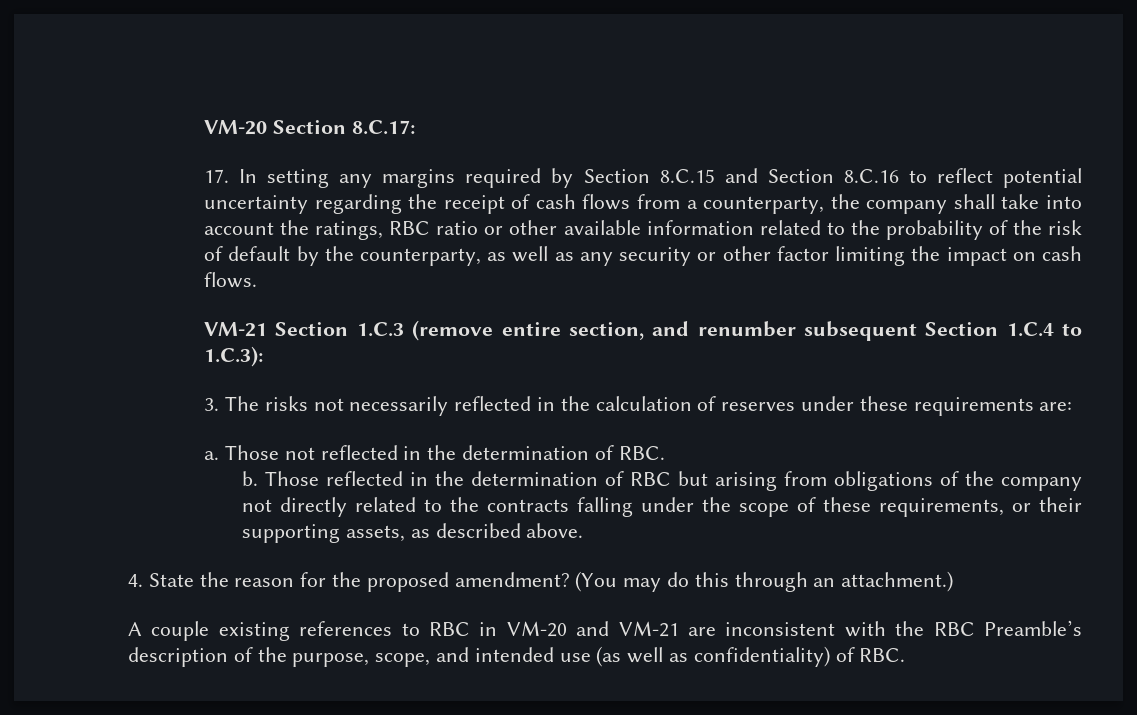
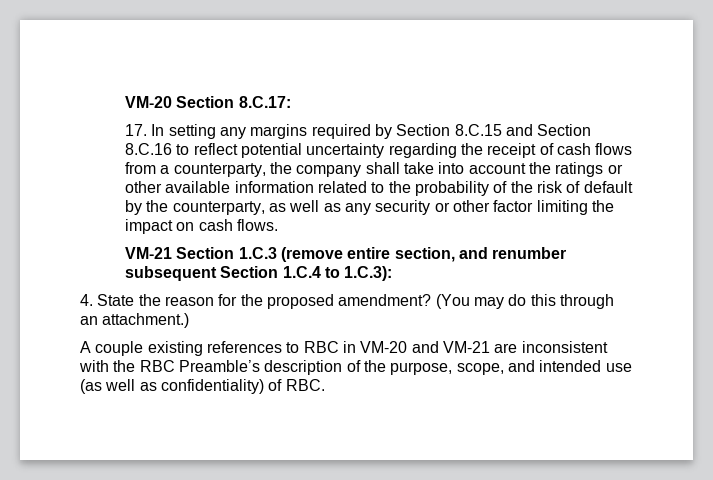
- 17. In setting any margins required by Section 8.C.15 and Section 8.C.16 to reflect potential uncertainty regarding the receipt of cash flows from a counterparty, the company shall take into account the ratings, RBC ratio or other available information related to the probability of the risk of default by the counterparty, as well as any security or other factor limiting the impact on cash flows.
+ 17. In setting any margins required by Section 8.C.15 and Section 8.C.16 to reflect potential uncertainty regarding the receipt of cash flows from a counterparty, the company shall take into account the ratings or other available information related to the probability of the risk of default by the counterparty, as well as any security or other factor limiting the impact on cash flows.
- 3. The risks not necessarily reflected in the calculation of reserves under these requirements are:
- a. Those not reflected in the determination of RBC.
- b. Those reflected in the determination of RBC but arising from obligations of the company not directly related to the contracts falling under the scope of these requirements, or their supporting assets, as described above.

